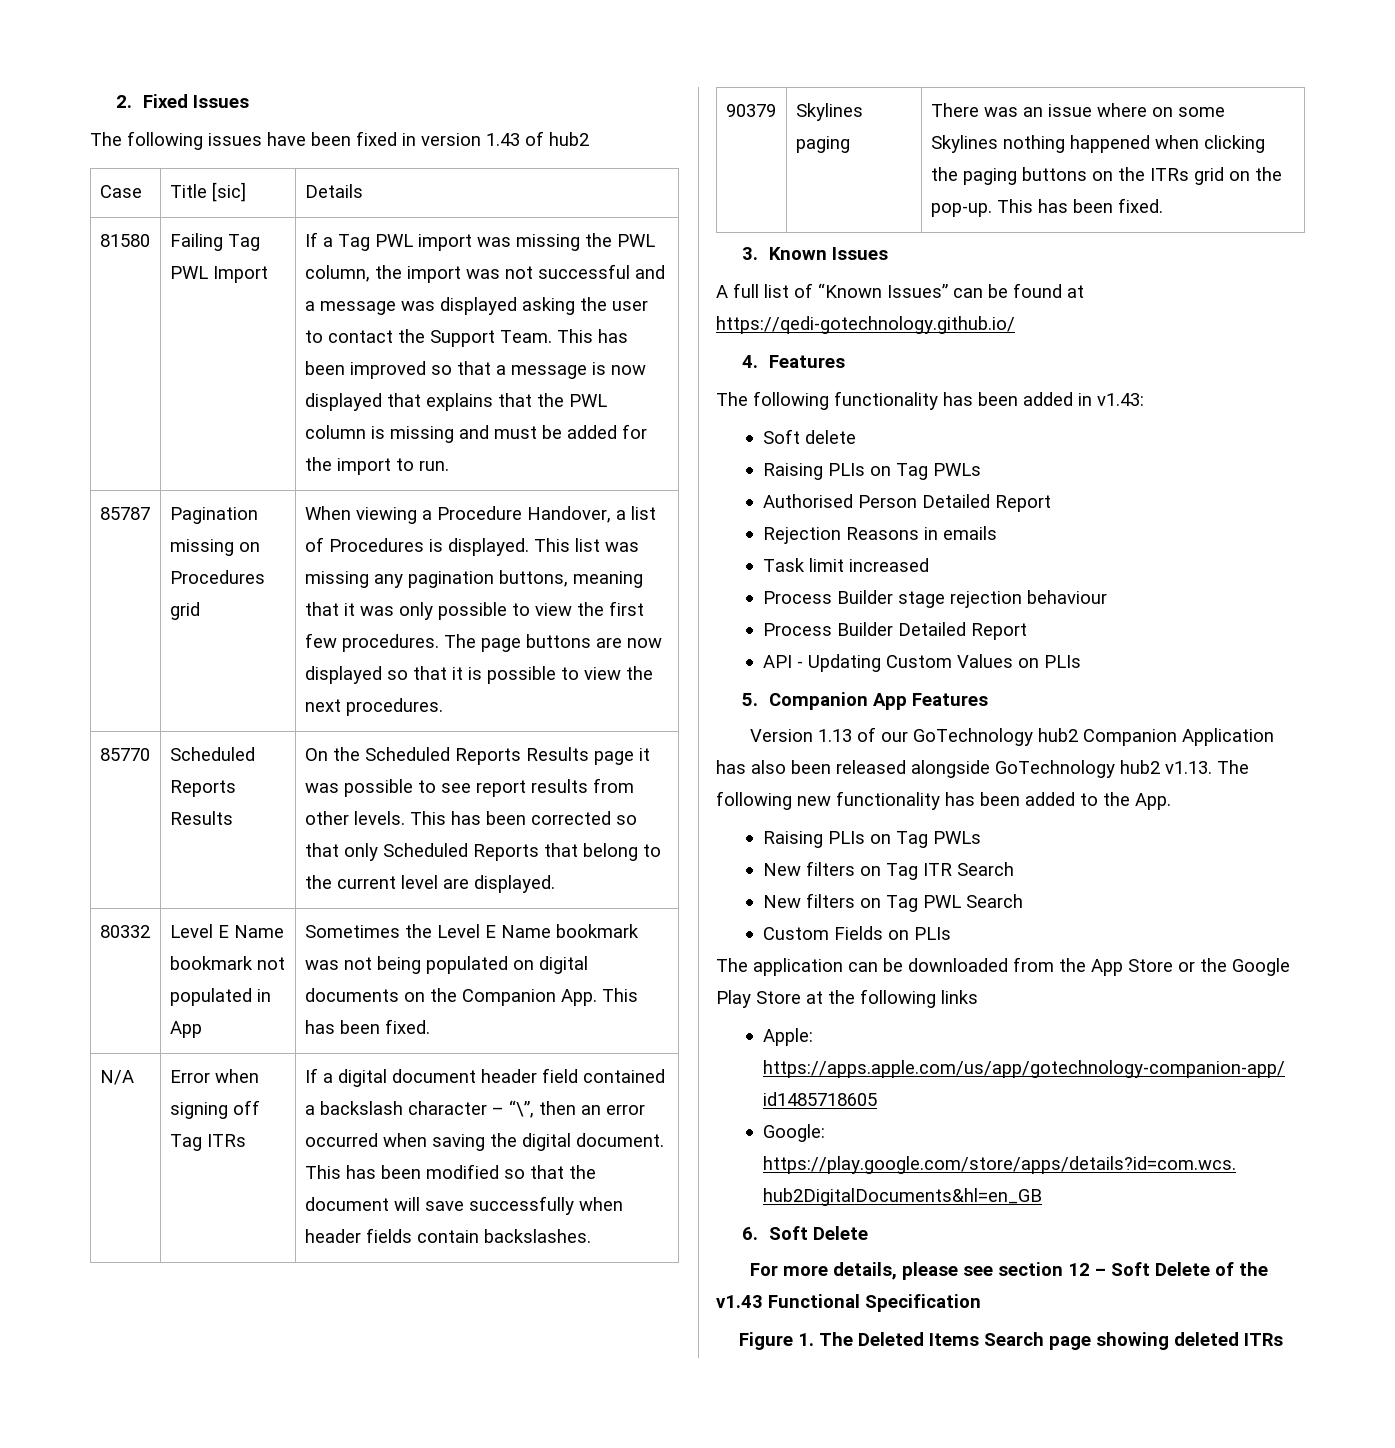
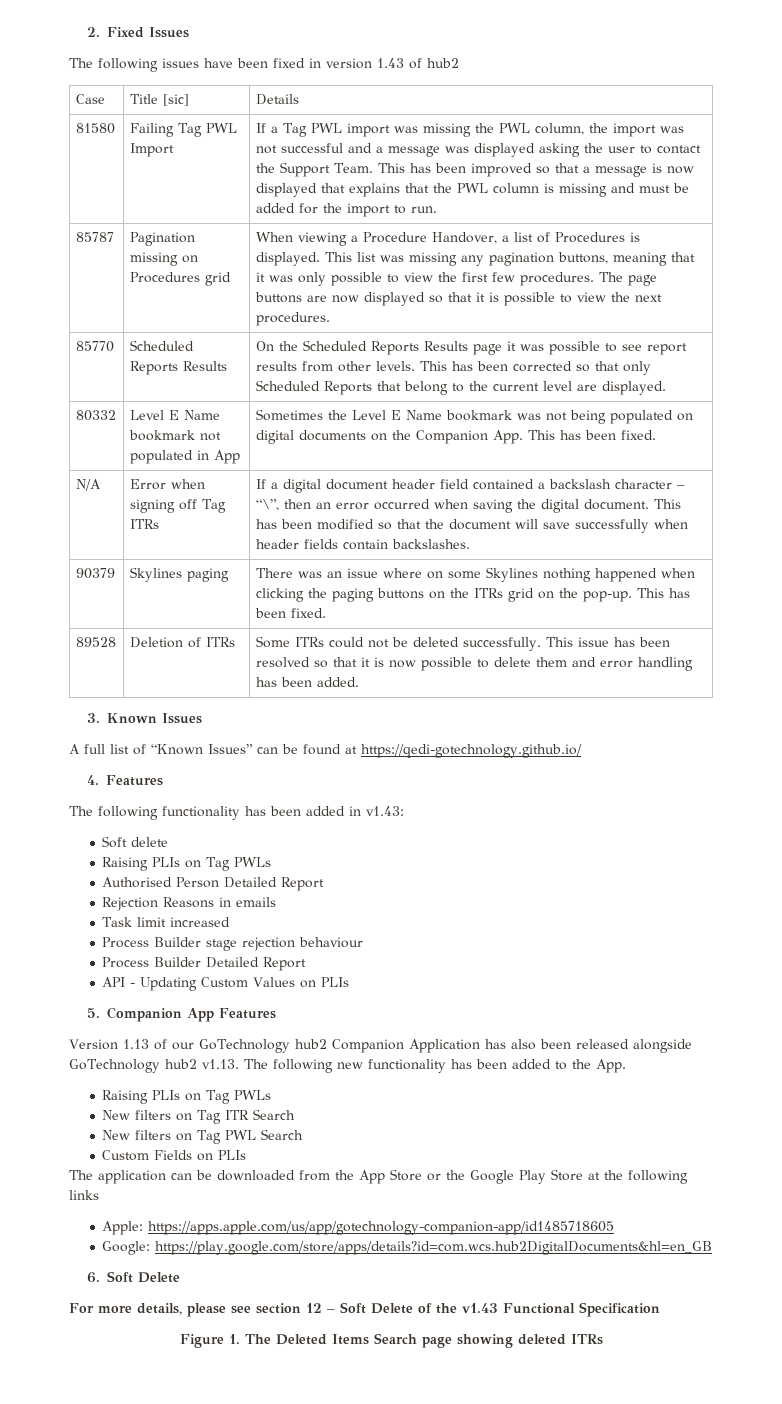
+ 89528 | Deletion of ITRs | Some ITRs could not be deleted successfully. This issue has been resolved so that it is now possible to delete them and error handling has been added.

